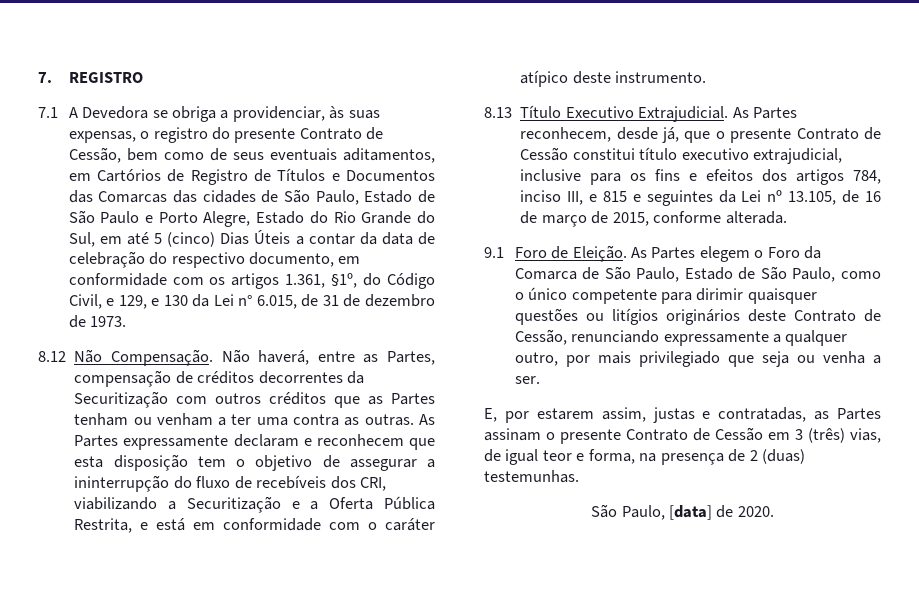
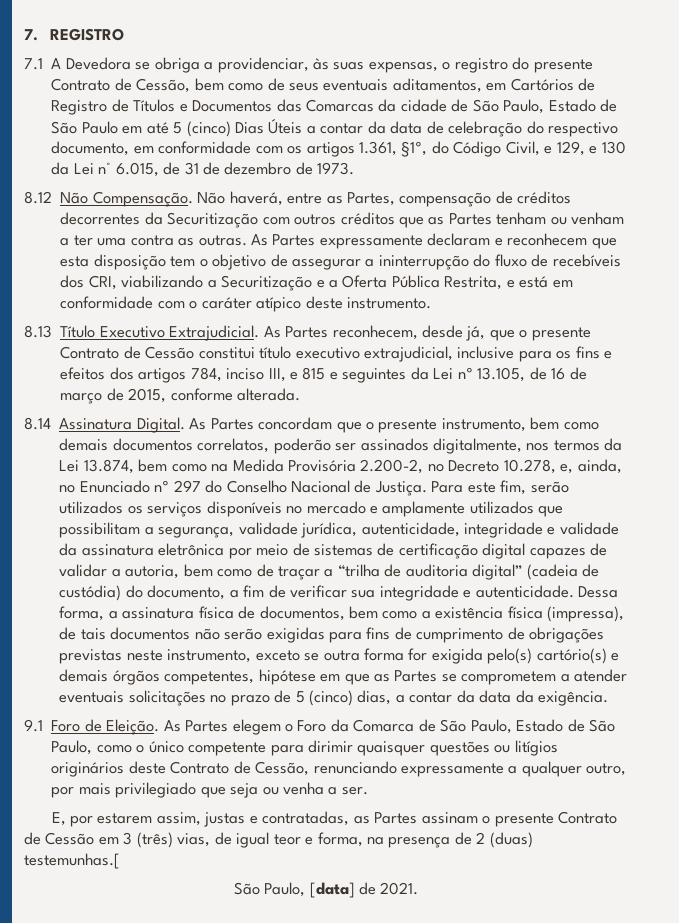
- 7.1 A Devedora se obriga a providenciar, às suas expensas, o registro do presente Contrato de Cessão, bem como de seus eventuais aditamentos, em Cartórios de Registro de Títulos e Documentos das Comarcas das cidades de São Paulo, Estado de São Paulo e Porto Alegre, Estado do Rio Grande do Sul, em até 5 (cinco) Dias Úteis a contar da data de celebração do respectivo documento, em conformidade com os artigos 1.361, §1º, do Código Civil, e 129, e 130 da Lei n° 6.015, de 31 de dezembro de 1973.
+ 7.1 A Devedora se obriga a providenciar, às suas expensas, o registro do presente Contrato de Cessão, bem como de seus eventuais aditamentos, em Cartórios de Registro de Títulos e Documentos das Comarcas da cidade de São Paulo, Estado de São Paulo em até 5 (cinco) Dias Úteis a contar da data de celebração do respectivo documento, em conformidade com os artigos 1.361, §1º, do Código Civil, e 129, e 130 da Lei n° 6.015, de 31 de dezembro de 1973.
+ 8.14 Assinatura Digital. As Partes concordam que o presente instrumento, bem como demais documentos correlatos, poderão ser assinados digitalmente, nos termos da Lei 13.874, bem como na Medida Provisória 2.200-2, no Decreto 10.278, e, ainda, no Enunciado nº 297 do Conselho Nacional de Justiça. Para este fim, serão utilizados os serviços disponíveis no mercado e amplamente utilizados que possibilitam a segurança, validade jurídica, autenticidade, integridade e validade da assinatura eletrônica por meio de sistemas de certificação digital capazes de validar a autoria, bem como de traçar a “trilha de auditoria digital” (cadeia de custódia) do documento, a fim de verificar sua integridade e autenticidade. Dessa forma, a assinatura física de documentos, bem como a existência física (impressa), de tais documentos não serão exigidas para fins de cumprimento de obrigações previstas neste instrumento, exceto se outra forma for exigida pelo(s) cartório(s) e demais órgãos competentes, hipótese em que as Partes se comprometem a atender eventuais solicitações no prazo de 5 (cinco) dias, a contar da data da exigência.
- E, por estarem assim, justas e contratadas, as Partes assinam o presente Contrato de Cessão em 3 (três) vias, de igual teor e forma, na presença de 2 (duas) testemunhas.
+ E, por estarem assim, justas e contratadas, as Partes assinam o presente Contrato de Cessão em 3 (três) vias, de igual teor e forma, na presença de 2 (duas) testemunhas.[
- São Paulo, [data] de 2020.
+ São Paulo, [data] de 2021.

